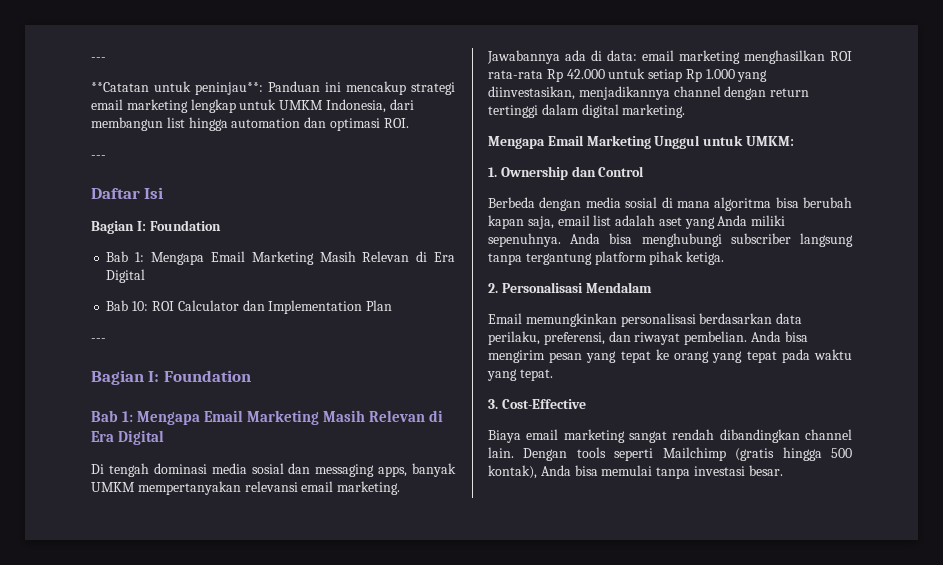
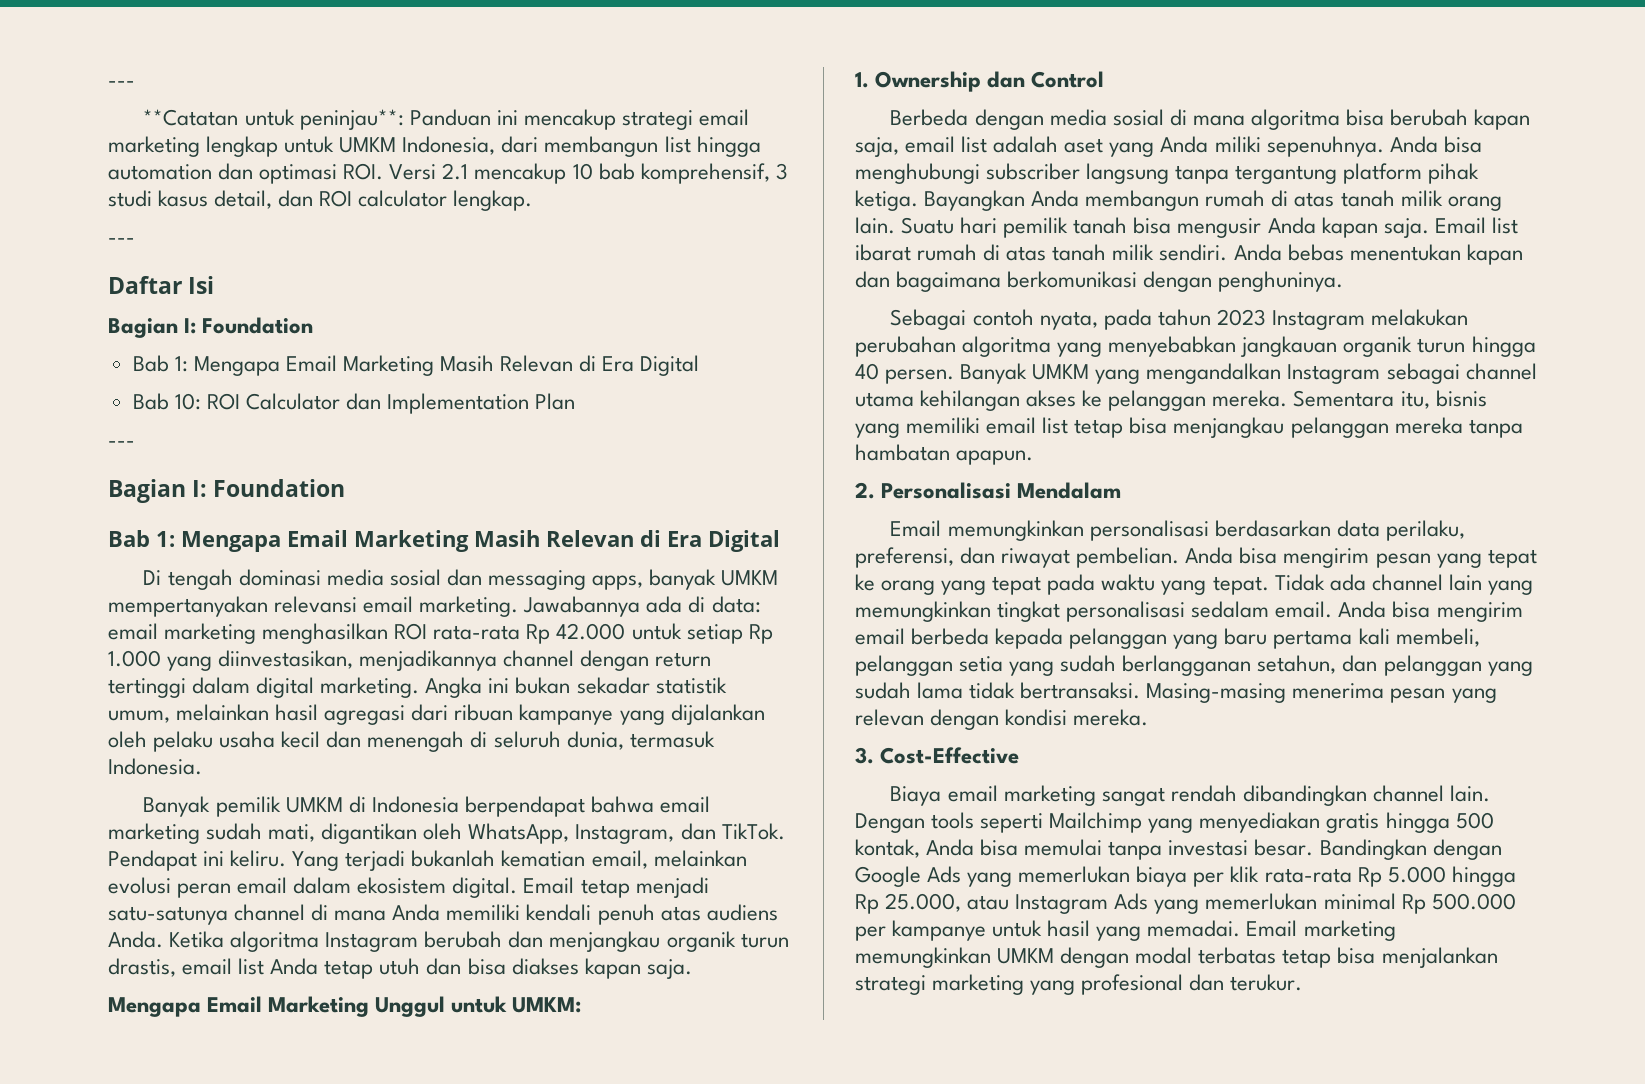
- **Catatan untuk peninjau**: Panduan ini mencakup strategi email marketing lengkap untuk UMKM Indonesia, dari membangun list hingga automation dan optimasi ROI.
+ **Catatan untuk peninjau**: Panduan ini mencakup strategi email marketing lengkap untuk UMKM Indonesia, dari membangun list hingga automation dan optimasi ROI. Versi 2.1 mencakup 10 bab komprehensif, 3 studi kasus detail, dan ROI calculator lengkap.
+ Angka ini bukan sekadar statistik umum, melainkan hasil agregasi dari ribuan kampanye yang dijalankan oleh pelaku usaha kecil dan menengah di seluruh dunia, termasuk Indonesia.
+ Banyak pemilik UMKM di Indonesia berpendapat bahwa email marketing sudah mati, digantikan oleh WhatsApp, Instagram, dan TikTok. Pendapat ini keliru. Yang terjadi bukanlah kematian email, melainkan evolusi peran email dalam ekosistem digital. Email tetap menjadi satu-satunya channel di mana Anda memiliki kendali penuh atas audiens Anda. Ketika algoritma Instagram berubah dan menjangkau organik turun drastis, email list Anda tetap utuh dan bisa diakses kapan saja.
+ Bayangkan Anda membangun rumah di atas tanah milik orang lain. Suatu hari pemilik tanah bisa mengusir Anda kapan saja. Email list ibarat rumah di atas tanah milik sendiri. Anda bebas menentukan kapan dan bagaimana berkomunikasi dengan penghuninya.
+ Sebagai contoh nyata, pada tahun 2023 Instagram melakukan perubahan algoritma yang menyebabkan jangkauan organik turun hingga 40 persen. Banyak UMKM yang mengandalkan Instagram sebagai channel utama kehilangan akses ke pelanggan mereka. Sementara itu, bisnis yang memiliki email list tetap bisa menjangkau pelanggan mereka tanpa hambatan apapun.
+ Tidak ada channel lain yang memungkinkan tingkat personalisasi sedalam email. Anda bisa mengirim email berbeda kepada pelanggan yang baru pertama kali membeli, pelanggan setia yang sudah berlangganan setahun, dan pelanggan yang sudah lama tidak bertransaksi. Masing-masing menerima pesan yang relevan dengan kondisi mereka.
- Dengan tools seperti Mailchimp (gratis hingga 500 kontak), Anda bisa memulai tanpa investasi besar.
+ Dengan tools seperti Mailchimp yang menyediakan gratis hingga 500 kontak, Anda bisa memulai tanpa investasi besar.
+ Bandingkan dengan Google Ads yang memerlukan biaya per klik rata-rata Rp 5.000 hingga Rp 25.000, atau Instagram Ads yang memerlukan minimal Rp 500.000 per kampanye untuk hasil yang memadai. Email marketing memungkinkan UMKM dengan modal terbatas tetap bisa menjalankan strategi marketing yang profesional dan terukur.

